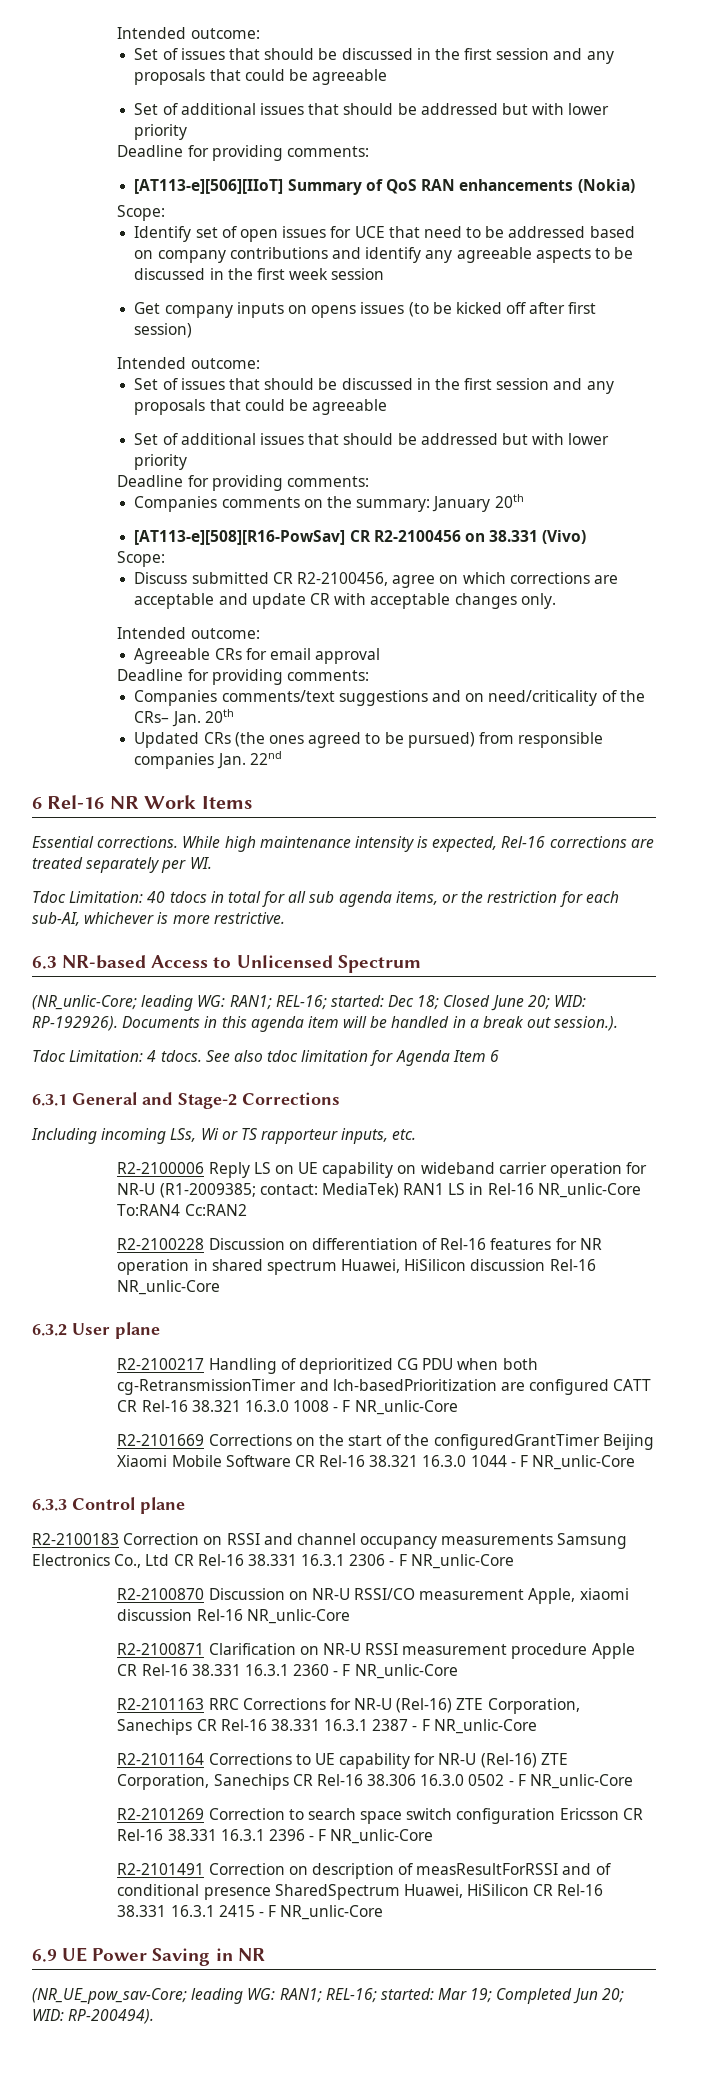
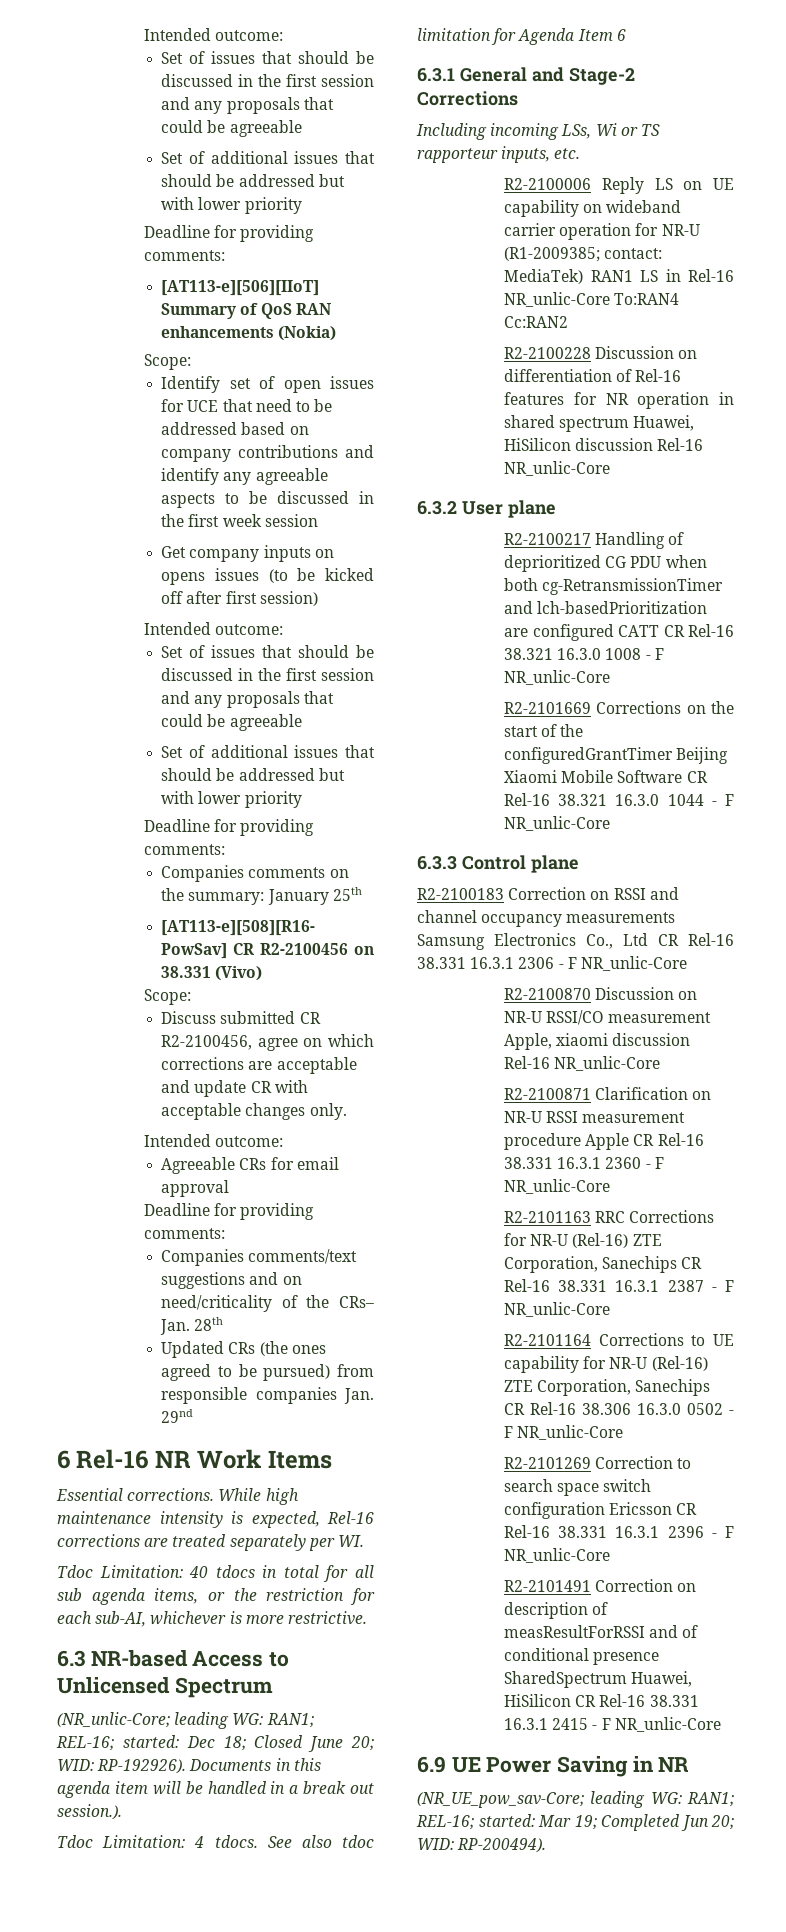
- Companies comments on the summary: January 20th
+ Companies comments on the summary: January 25th
- Companies comments/text suggestions and on need/criticality of the CRs– Jan. 20th
+ Companies comments/text suggestions and on need/criticality of the CRs– Jan. 28th
- Updated CRs (the ones agreed to be pursued) from responsible companies Jan. 22nd
+ Updated CRs (the ones agreed to be pursued) from responsible companies Jan. 29nd

